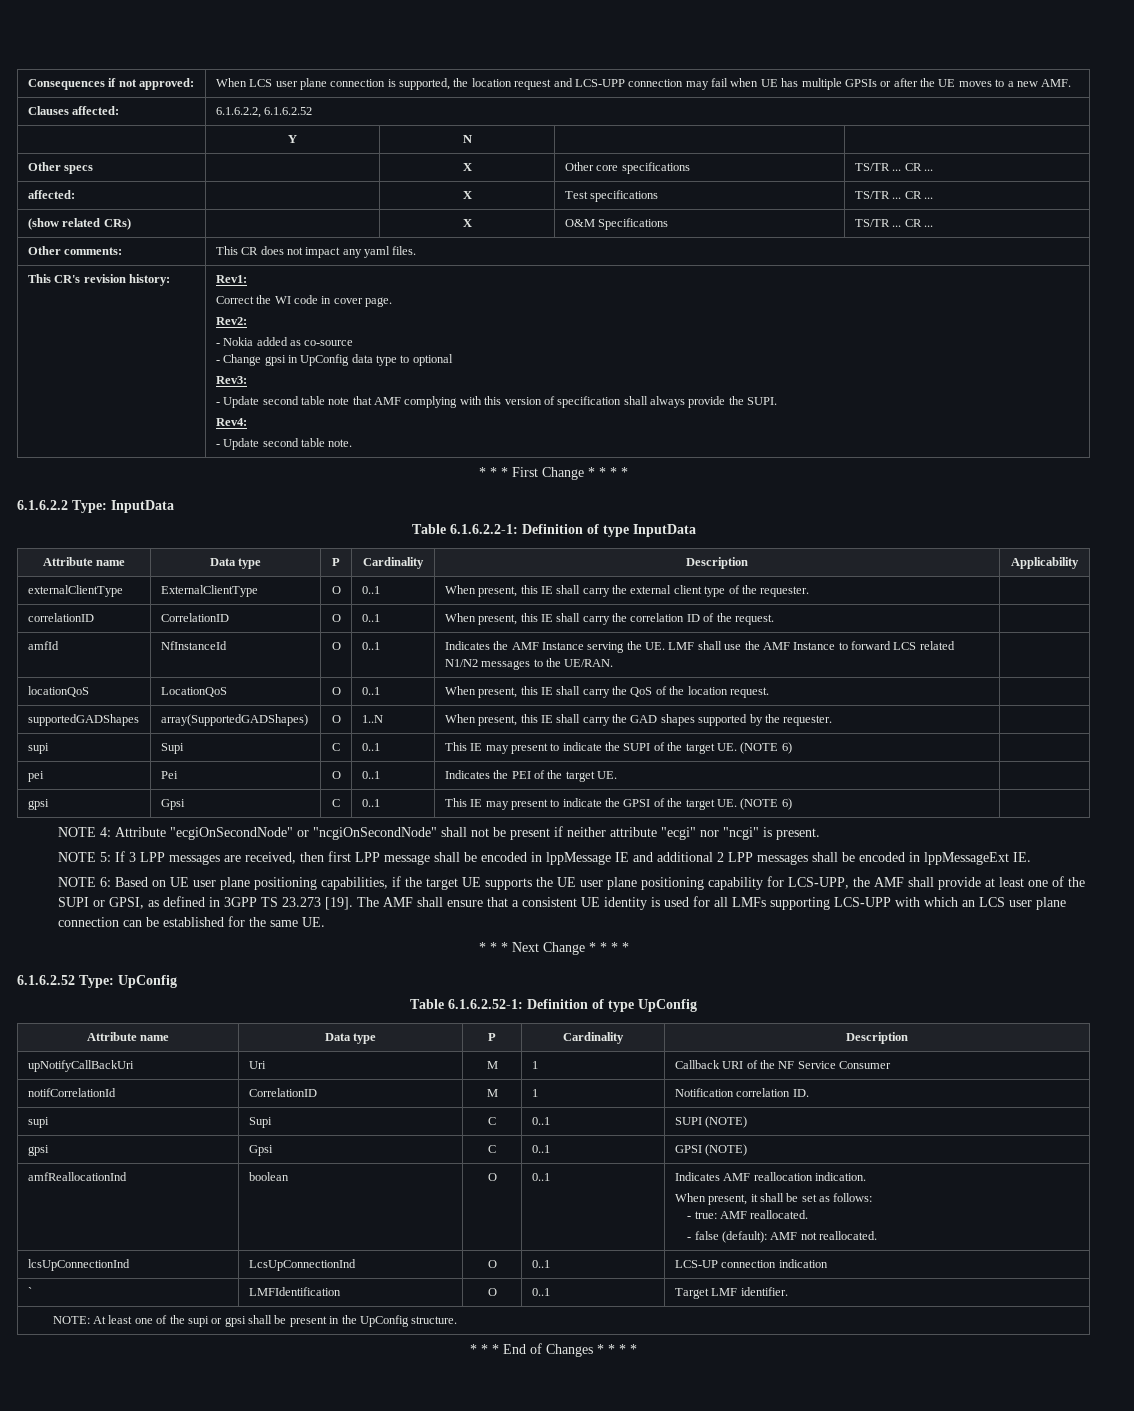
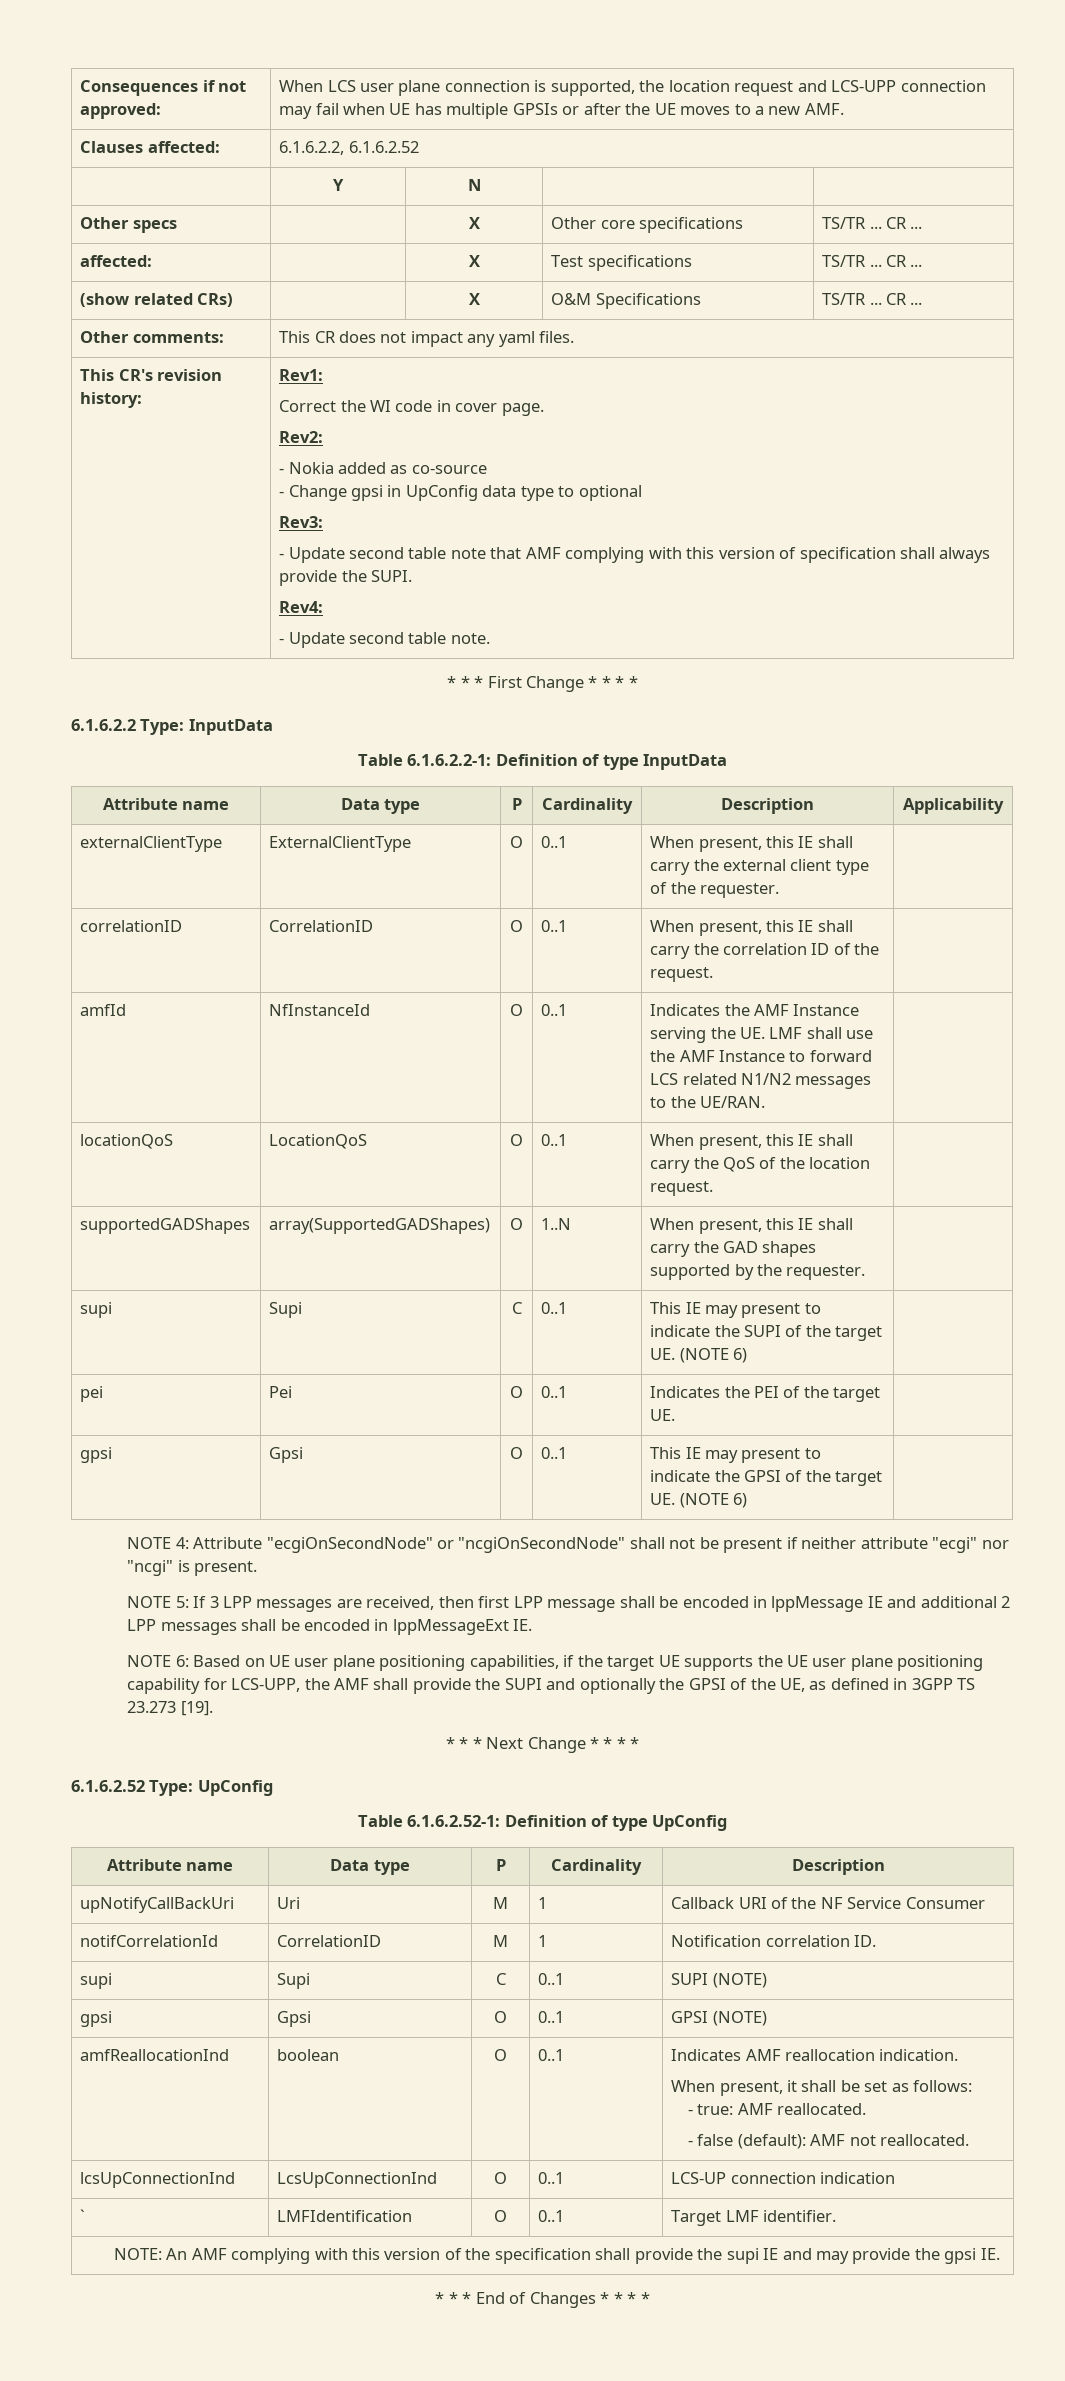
- gpsi | Gpsi | C | 0..1 | This IE may present to indicate the GPSI of the target UE. (NOTE 6) |
+ gpsi | Gpsi | O | 0..1 | This IE may present to indicate the GPSI of the target UE. (NOTE 6) |
- NOTE 6: Based on UE user plane positioning capabilities, if the target UE supports the UE user plane positioning capability for LCS-UPP, the AMF shall provide at least one of the SUPI or GPSI, as defined in 3GPP TS 23.273 [19]. The AMF shall ensure that a consistent UE identity is used for all LMFs supporting LCS-UPP with which an LCS user plane connection can be established for the same UE.
+ NOTE 6: Based on UE user plane positioning capabilities, if the target UE supports the UE user plane positioning capability for LCS-UPP, the AMF shall provide the SUPI and optionally the GPSI of the UE, as defined in 3GPP TS 23.273 [19].
- gpsi | Gpsi | C | 0..1 | GPSI (NOTE)
+ gpsi | Gpsi | O | 0..1 | GPSI (NOTE)
- NOTE: At least one of the supi or gpsi shall be present in the UpConfig structure.
+ NOTE: An AMF complying with this version of the specification shall provide the supi IE and may provide the gpsi IE.

